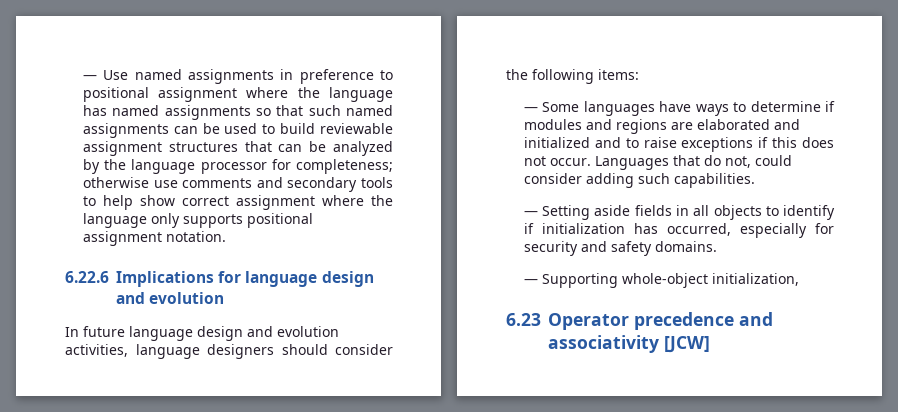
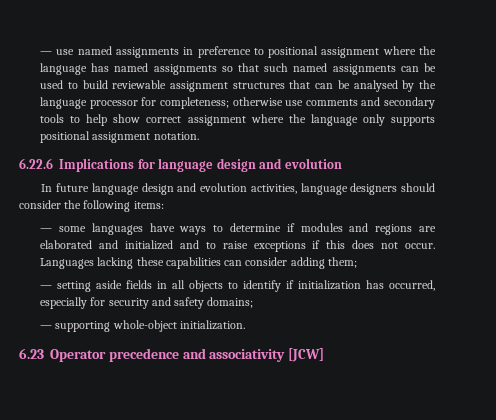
- — Use named assignments in preference to positional assignment where the language has named assignments so that such named assignments can be used to build reviewable assignment structures that can be analyzed by the language processor for completeness; otherwise use comments and secondary tools to help show correct assignment where the language only supports positional assignment notation.
+ — use named assignments in preference to positional assignment where the language has named assignments so that such named assignments can be used to build reviewable assignment structures that can be analysed by the language processor for completeness; otherwise use comments and secondary tools to help show correct assignment where the language only supports positional assignment notation.
- — Some languages have ways to determine if modules and regions are elaborated and initialized and to raise exceptions if this does not occur.
+ — some languages have ways to determine if modules and regions are elaborated and initialized and to raise exceptions if this does not occur.
- Languages that do not, could consider adding such capabilities.
- — Setting aside fields in all objects to identify if initialization has occurred, especially for security and safety domains.
- — Supporting whole-object initialization,
+ Languages lacking these capabilities can consider adding them;
+ — setting aside fields in all objects to identify if initialization has occurred, especially for security and safety domains;
+ — supporting whole-object initialization.

